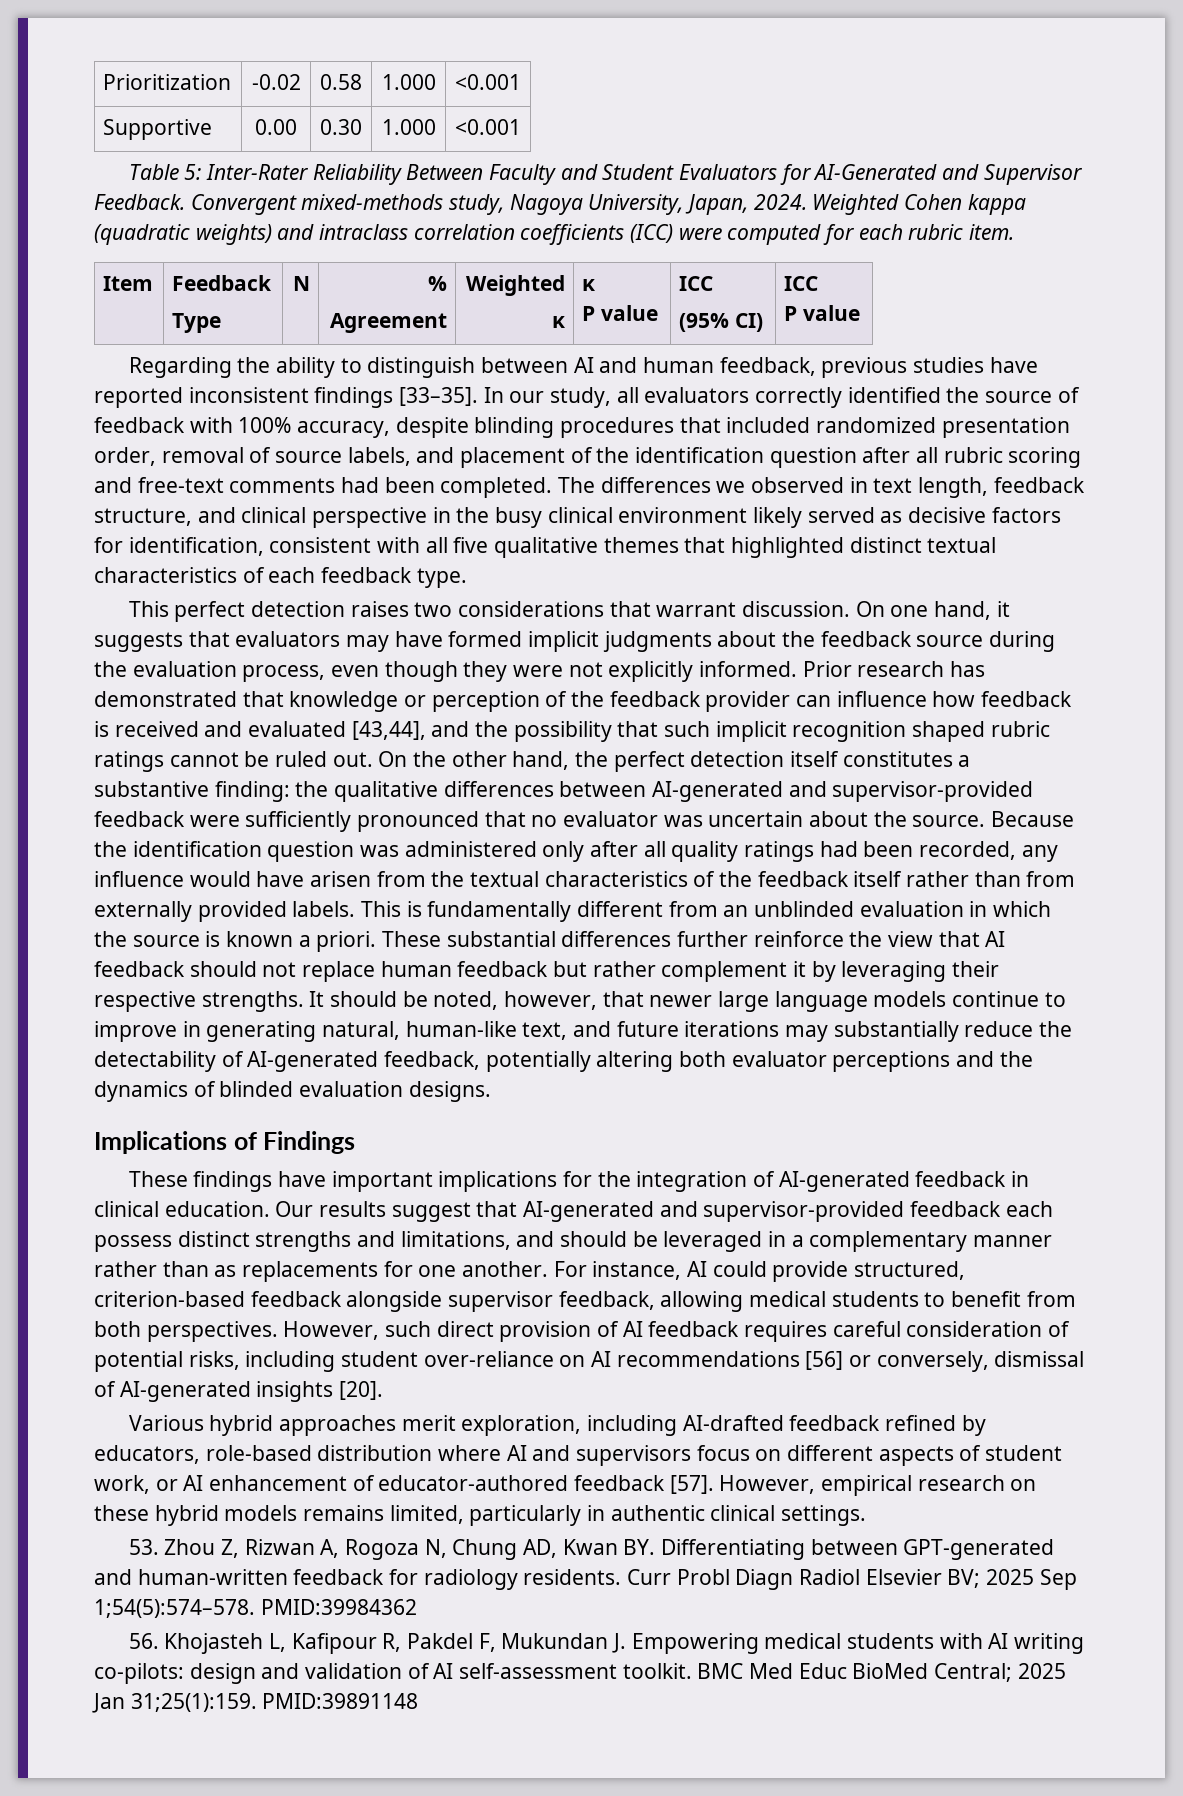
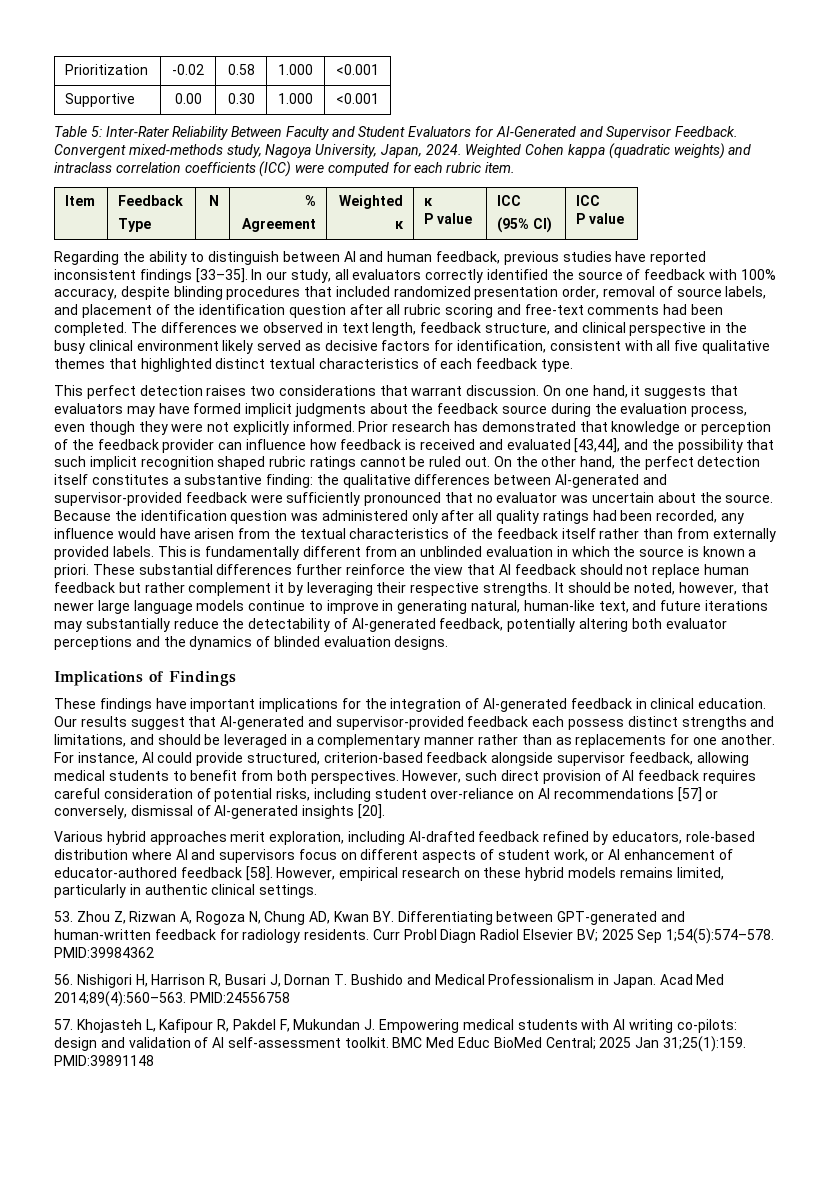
- However, such direct provision of AI feedback requires careful consideration of potential risks, including student over-reliance on AI recommendations [56] or conversely, dismissal of AI-generated insights [20].
+ However, such direct provision of AI feedback requires careful consideration of potential risks, including student over-reliance on AI recommendations [57] or conversely, dismissal of AI-generated insights [20].
- Various hybrid approaches merit exploration, including AI-drafted feedback refined by educators, role-based distribution where AI and supervisors focus on different aspects of student work, or AI enhancement of educator-authored feedback [57].
+ Various hybrid approaches merit exploration, including AI-drafted feedback refined by educators, role-based distribution where AI and supervisors focus on different aspects of student work, or AI enhancement of educator-authored feedback [58].
- 56. Khojasteh L, Kafipour R, Pakdel F, Mukundan J. Empowering medical students with AI writing co-pilots: design and validation of AI self-assessment toolkit.
+ 56. Nishigori H, Harrison R, Busari J, Dornan T. Bushido and Medical Professionalism in Japan. Acad Med 2014;89(4):560–563. PMID:24556758
+ 57. Khojasteh L, Kafipour R, Pakdel F, Mukundan J. Empowering medical students with AI writing co-pilots: design and validation of AI self-assessment toolkit.

